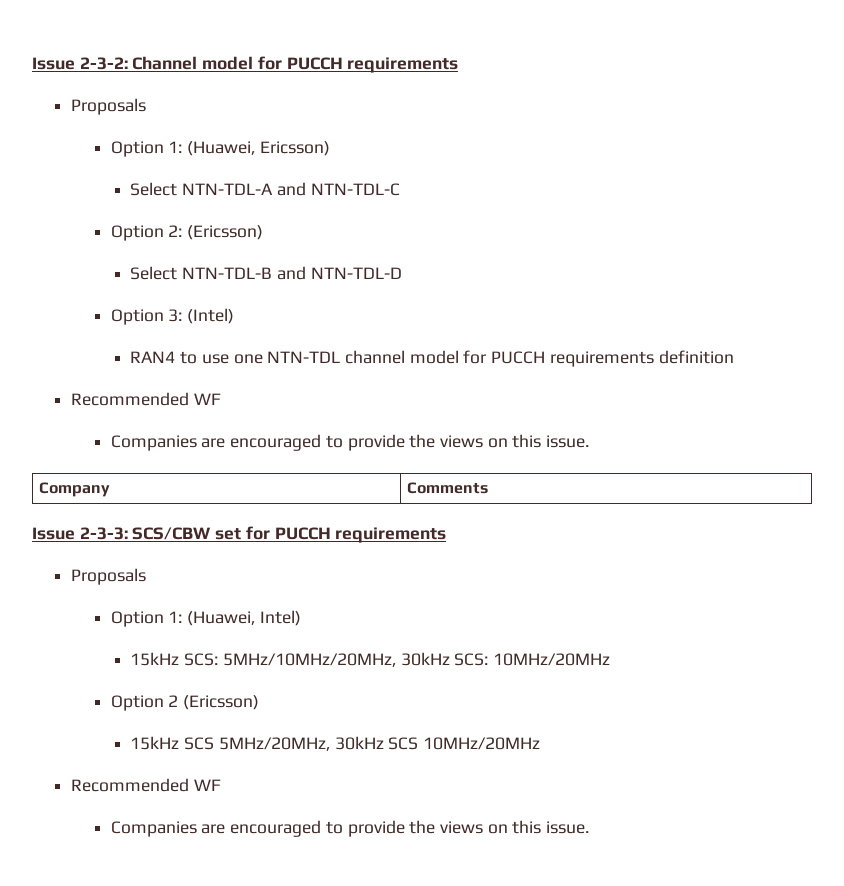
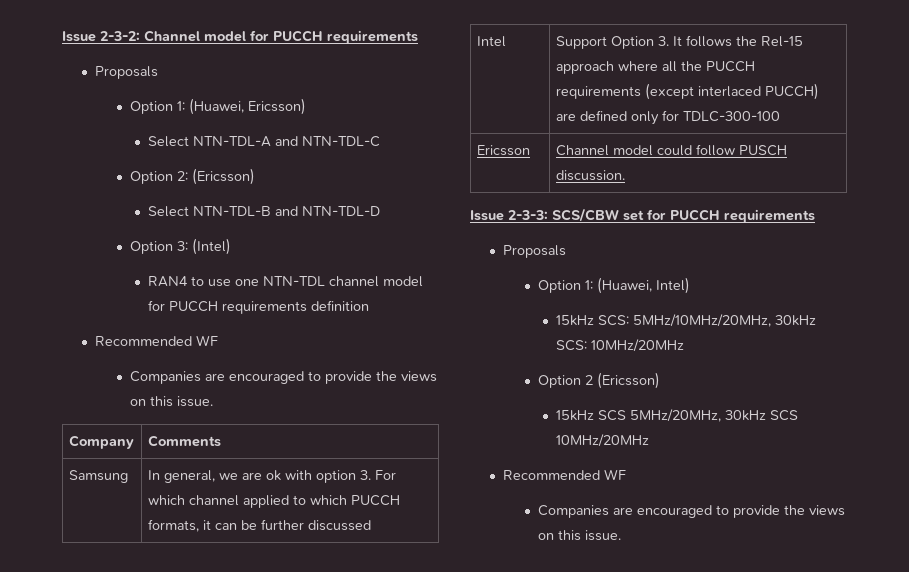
+ Samsung | In general, we are ok with option 3. For which channel applied to which PUCCH formats, it can be further discussed
+ Intel | Support Option 3. It follows the Rel-15 approach where all the PUCCH requirements (except interlaced PUCCH) are defined only for TDLC-300-100
+ Ericsson | Channel model could follow PUSCH discussion.

